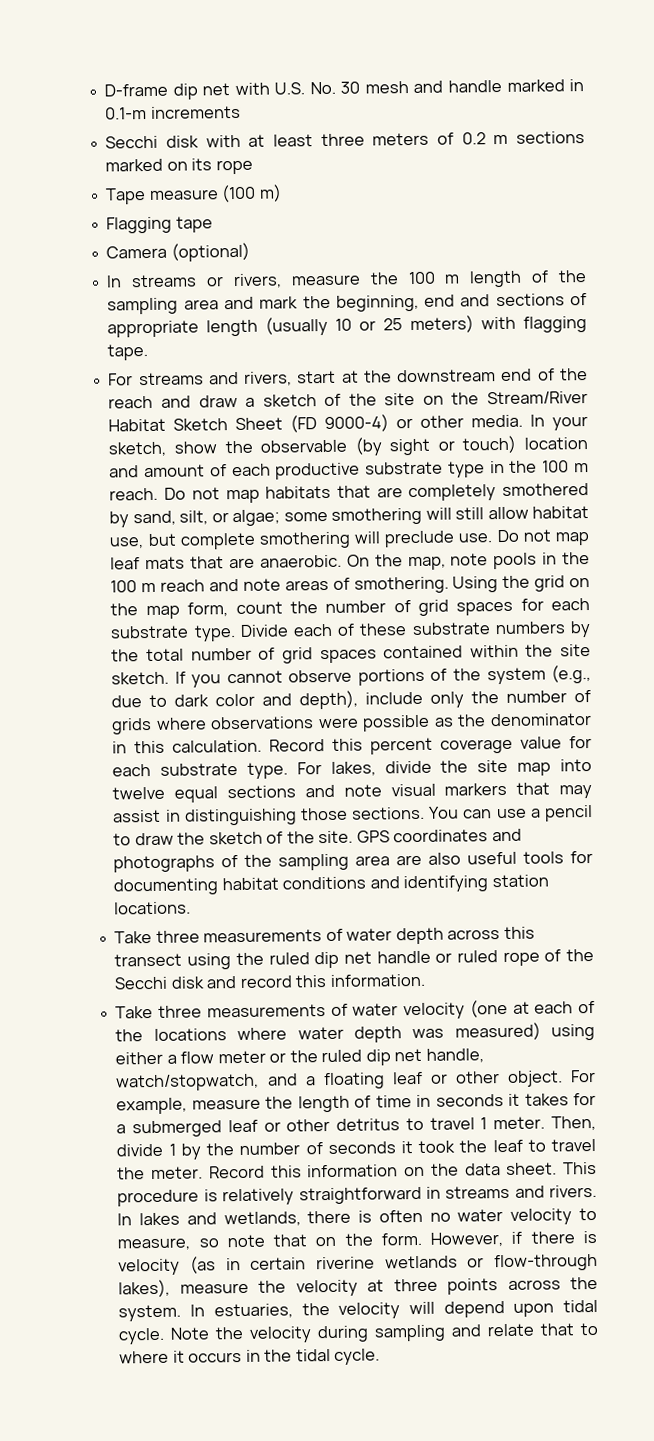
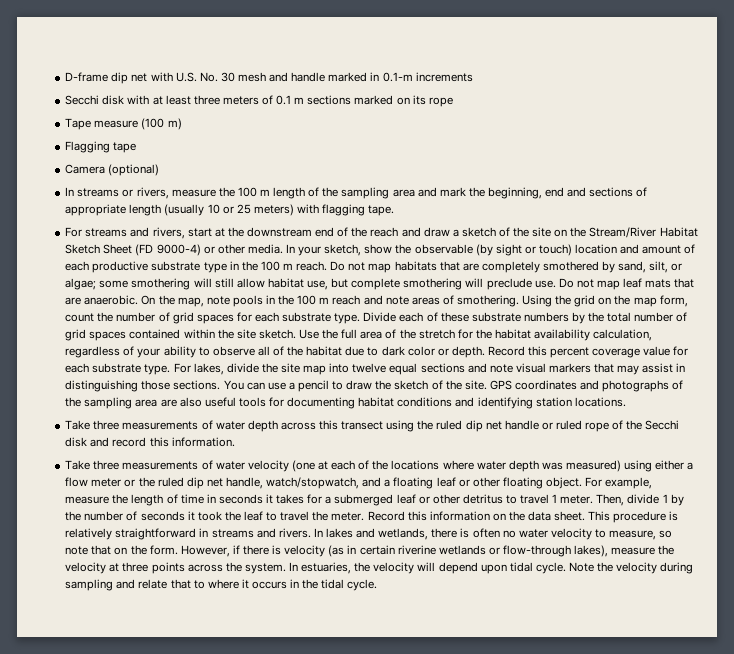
- Secchi disk with at least three meters of 0.2 m sections marked on its rope
+ Secchi disk with at least three meters of 0.1 m sections marked on its rope
- If you cannot observe portions of the system (e.g., due to dark color and depth), include only the number of grids where observations were possible as the denominator in this calculation.
+ Use the full area of the stretch for the habitat availability calculation, regardless of your ability to observe all of the habitat due to dark color or depth.
- Take three measurements of water velocity (one at each of the locations where water depth was measured) using either a flow meter or the ruled dip net handle, watch/stopwatch, and a floating leaf or other object.
+ Take three measurements of water velocity (one at each of the locations where water depth was measured) using either a flow meter or the ruled dip net handle, watch/stopwatch, and a floating leaf or other floating object.

